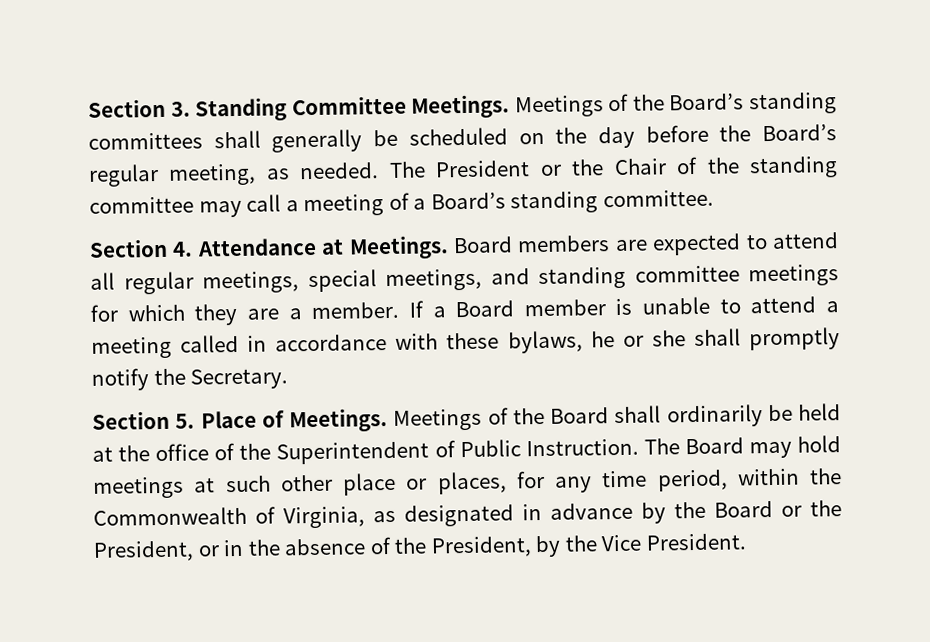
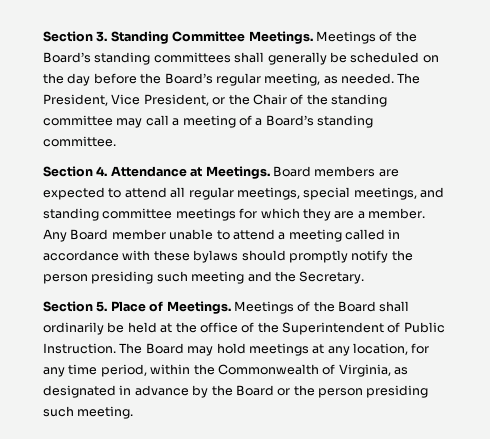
- The President or the Chair of the standing committee may call a meeting of a Board’s standing committee.
+ The President, Vice President, or the Chair of the standing committee may call a meeting of a Board’s standing committee.
- If a Board member is unable to attend a meeting called in accordance with these bylaws, he or she shall promptly notify the Secretary.
+ Any Board member unable to attend a meeting called in accordance with these bylaws should promptly notify the person presiding such meeting and the Secretary.
- The Board may hold meetings at such other place or places, for any time period, within the Commonwealth of Virginia, as designated in advance by the Board or the President, or in the absence of the President, by the Vice President.
+ The Board may hold meetings at any location, for any time period, within the Commonwealth of Virginia, as designated in advance by the Board or the person presiding such meeting.

